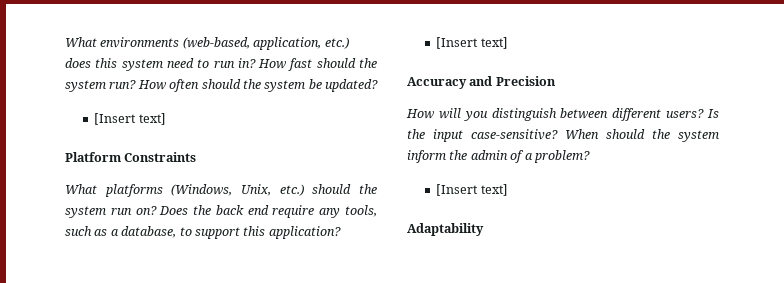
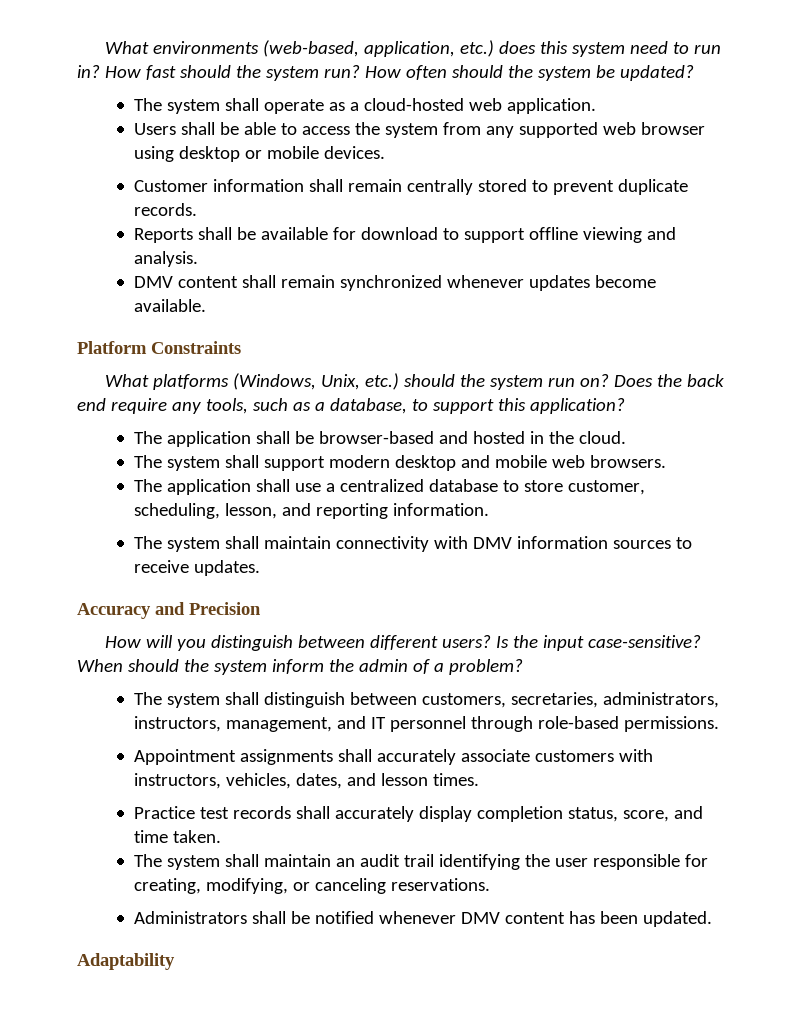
  How often should the system be updated?
- [Insert text]
+ The system shall operate as a cloud-hosted web application.
+ Users shall be able to access the system from any supported web browser using desktop or mobile devices.
+ Customer information shall remain centrally stored to prevent duplicate records.
+ Reports shall be available for download to support offline viewing and analysis.
+ DMV content shall remain synchronized whenever updates become available.
  Does the back end require any tools, such as a database, to support this application?
- [Insert text]
+ The application shall be browser-based and hosted in the cloud.
+ The system shall support modern desktop and mobile web browsers.
+ The application shall use a centralized database to store customer, scheduling, lesson, and reporting information.
+ The system shall maintain connectivity with DMV information sources to receive updates.
  When should the system inform the admin of a problem?
- [Insert text]
+ The system shall distinguish between customers, secretaries, administrators, instructors, management, and IT personnel through role-based permissions.
+ Appointment assignments shall accurately associate customers with instructors, vehicles, dates, and lesson times.
+ Practice test records shall accurately display completion status, score, and time taken.
+ The system shall maintain an audit trail identifying the user responsible for creating, modifying, or canceling reservations.
+ Administrators shall be notified whenever DMV content has been updated.

